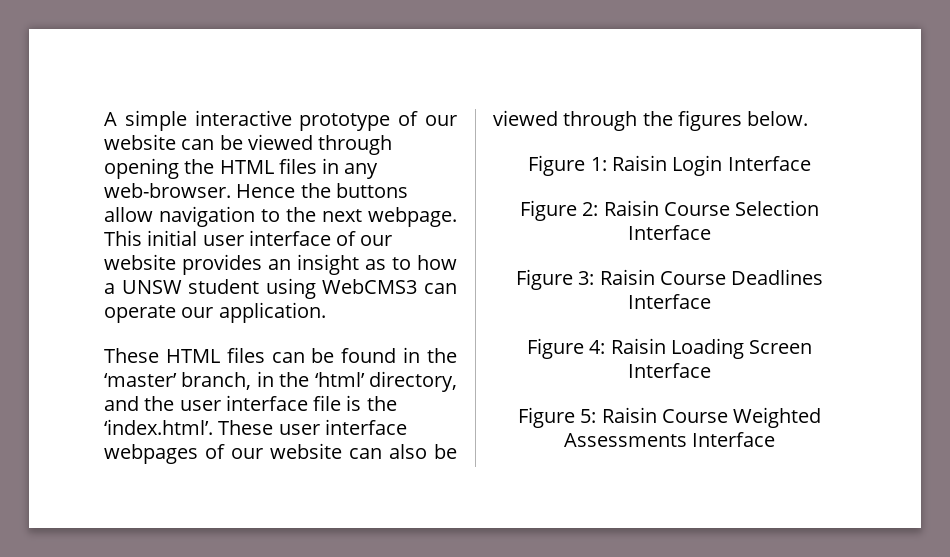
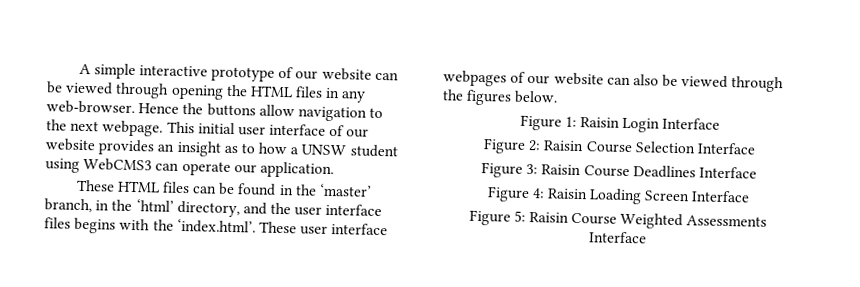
- These HTML files can be found in the ‘master’ branch, in the ‘html’ directory, and the user interface file is the ‘index.html’. These user interface webpages of our website can also be viewed through the figures below.
+ These HTML files can be found in the ‘master’ branch, in the ‘html’ directory, and the user interface files begins with the ‘index.html’. These user interface webpages of our website can also be viewed through the figures below.

